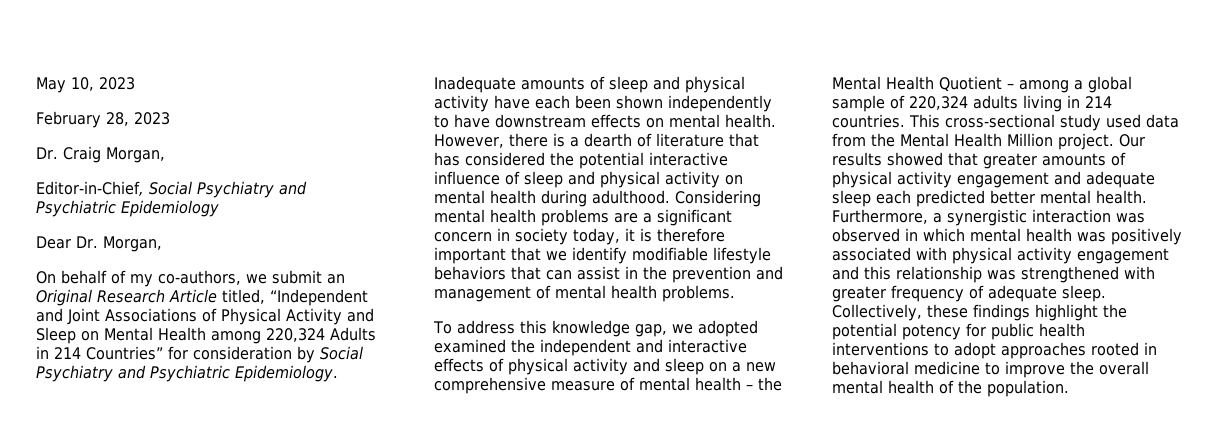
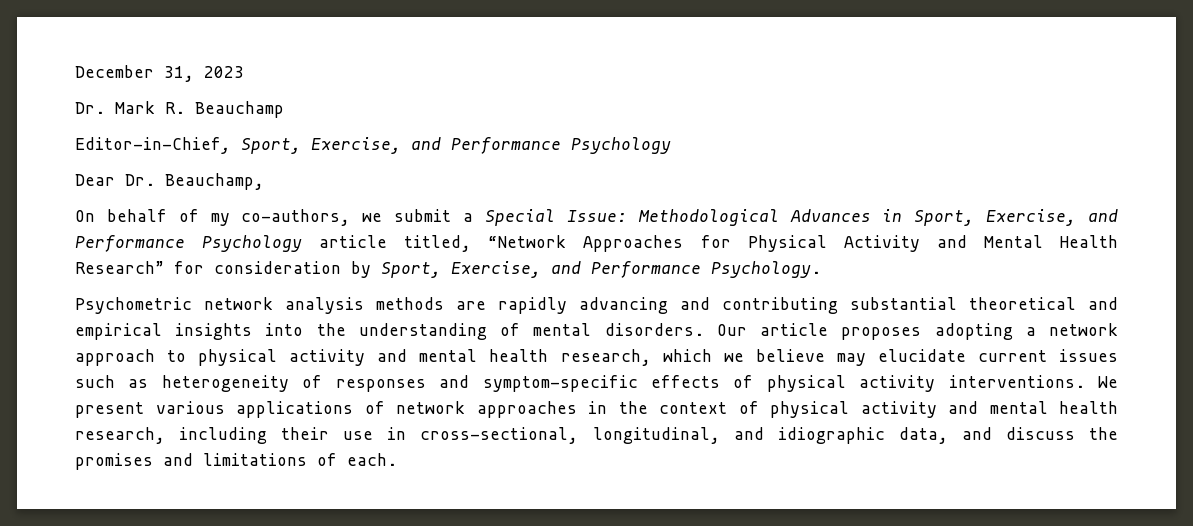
- May 10, 2023
- February 28, 2023
- Dr. Craig Morgan,
- Editor-in-Chief, Social Psychiatry and Psychiatric Epidemiology
+ December 31, 2023
+ Dr. Mark R. Beauchamp
+ Editor-in-Chief, Sport, Exercise, and Performance Psychology
- Dear Dr. Morgan,
+ Dear Dr. Beauchamp,
- On behalf of my co-authors, we submit an Original Research Article titled, “Independent and Joint Associations of Physical Activity and Sleep on Mental Health among 220,324 Adults in 214 Countries” for consideration by Social Psychiatry and Psychiatric Epidemiology. Inadequate amounts of sleep and physical activity have each been shown independently to have downstream effects on mental health. However, there is a dearth of literature that has considered the potential interactive influence of sleep and physical activity on mental health during adulthood. Considering mental health problems are a significant concern in society today, it is therefore important that we identify modifiable lifestyle behaviors that can assist in the prevention and management of mental health problems.
- To address this knowledge gap, we adopted examined the independent and interactive effects of physical activity and sleep on a new comprehensive measure of mental health – the Mental Health Quotient – among a global sample of 220,324 adults living in 214 countries. This cross-sectional study used data from the Mental Health Million project. Our results showed that greater amounts of physical activity engagement and adequate sleep each predicted better mental health. Furthermore, a synergistic interaction was observed in which mental health was positively associated with physical activity engagement and this relationship was strengthened with greater frequency of adequate sleep. Collectively, these findings highlight the potential potency for public health interventions to adopt approaches rooted in behavioral medicine to improve the overall mental health of the population.
+ On behalf of my co-authors, we submit a Special Issue: Methodological Advances in Sport, Exercise, and Performance Psychology article titled, “Network Approaches for Physical Activity and Mental Health Research” for consideration by Sport, Exercise, and Performance Psychology.
+ Psychometric network analysis methods are rapidly advancing and contributing substantial theoretical and empirical insights into the understanding of mental disorders. Our article proposes adopting a network approach to physical activity and mental health research, which we believe may elucidate current issues such as heterogeneity of responses and symptom-specific effects of physical activity interventions. We present various applications of network approaches in the context of physical activity and mental health research, including their use in cross-sectional, longitudinal, and idiographic data, and discuss the promises and limitations of each.

